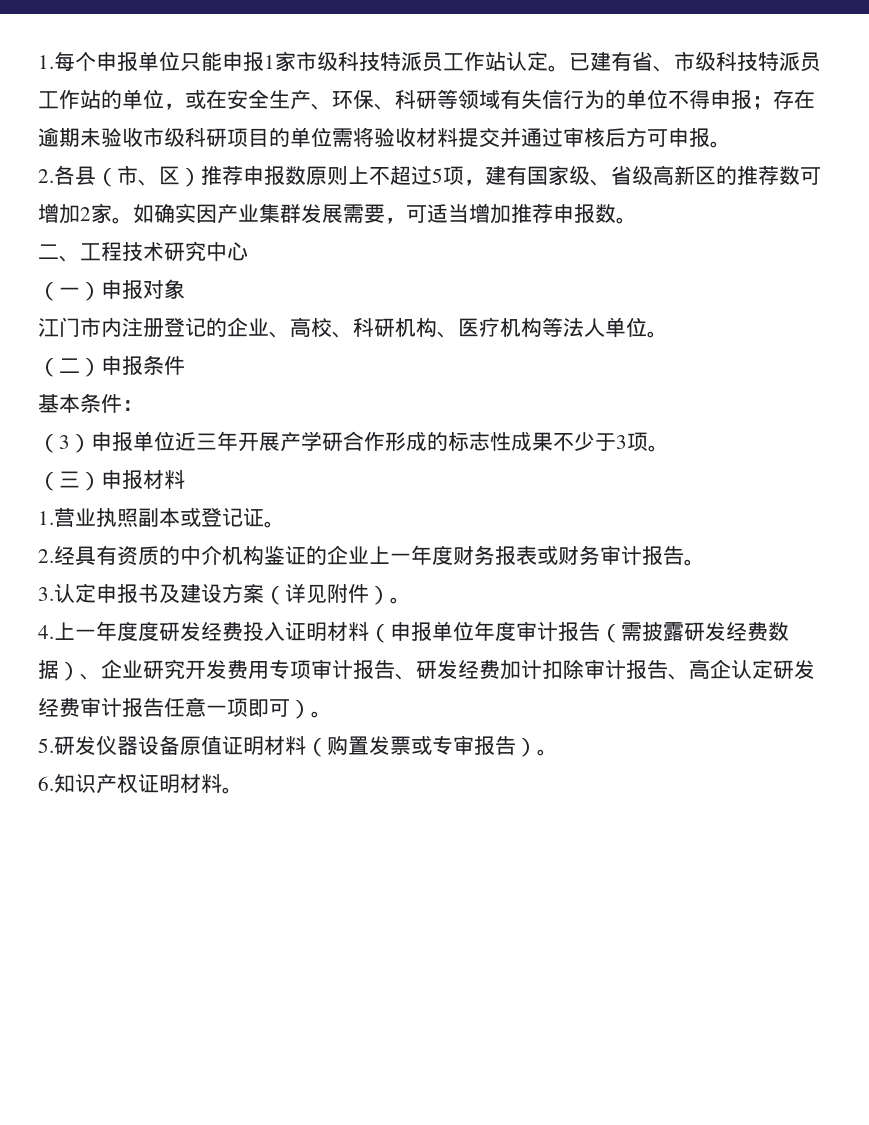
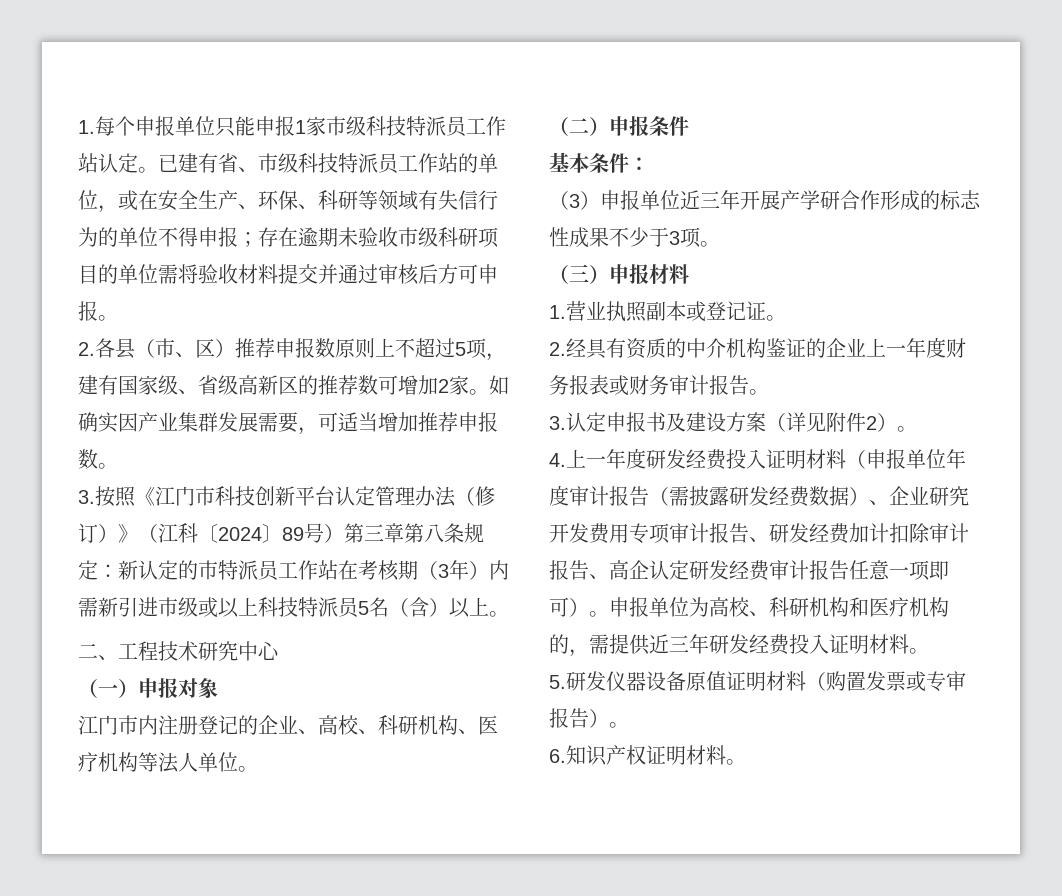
+ 3.按照《江门市科技创新平台认定管理办法（修订）》（江科〔2024〕89号）第三章第八条规定：新认定的市特派员工作站在考核期（3年）内需新引进市级或以上科技特派员5名（含）以上。
- 3.认定申报书及建设方案（详见附件）。
+ 3.认定申报书及建设方案（详见附件2）。
- 4.上一年度度研发经费投入证明材料（申报单位年度审计报告（需披露研发经费数据）、企业研究开发费用专项审计报告、研发经费加计扣除审计报告、高企认定研发经费审计报告任意一项即可）。
+ 4.上一年度研发经费投入证明材料（申报单位年度审计报告（需披露研发经费数据）、企业研究开发费用专项审计报告、研发经费加计扣除审计报告、高企认定研发经费审计报告任意一项即可）。申报单位为高校、科研机构和医疗机构的，需提供近三年研发经费投入证明材料。

